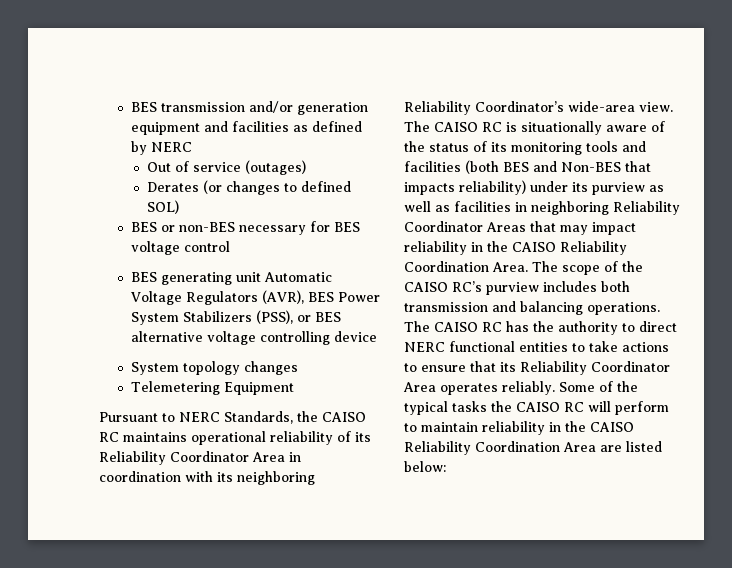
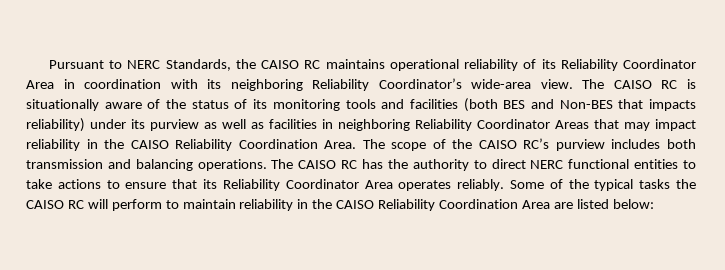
- BES transmission and/or generation equipment and facilities as defined by NERC
- Out of service (outages)
- Derates (or changes to defined SOL)
- BES or non-BES necessary for BES voltage control
- BES generating unit Automatic Voltage Regulators (AVR), BES Power System Stabilizers (PSS), or BES alternative voltage controlling device
- System topology changes
- Telemetering Equipment

